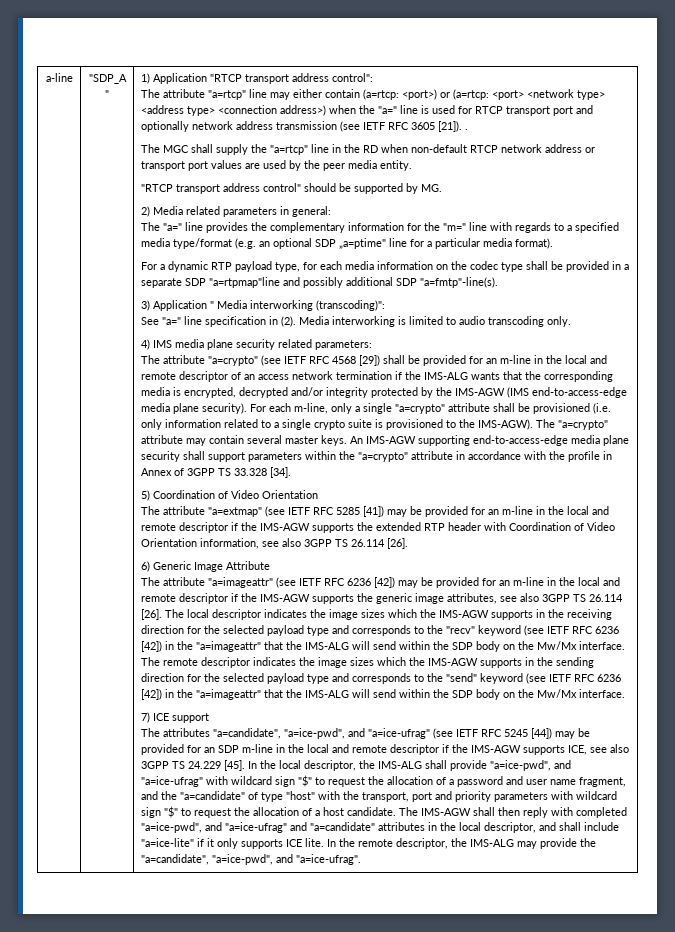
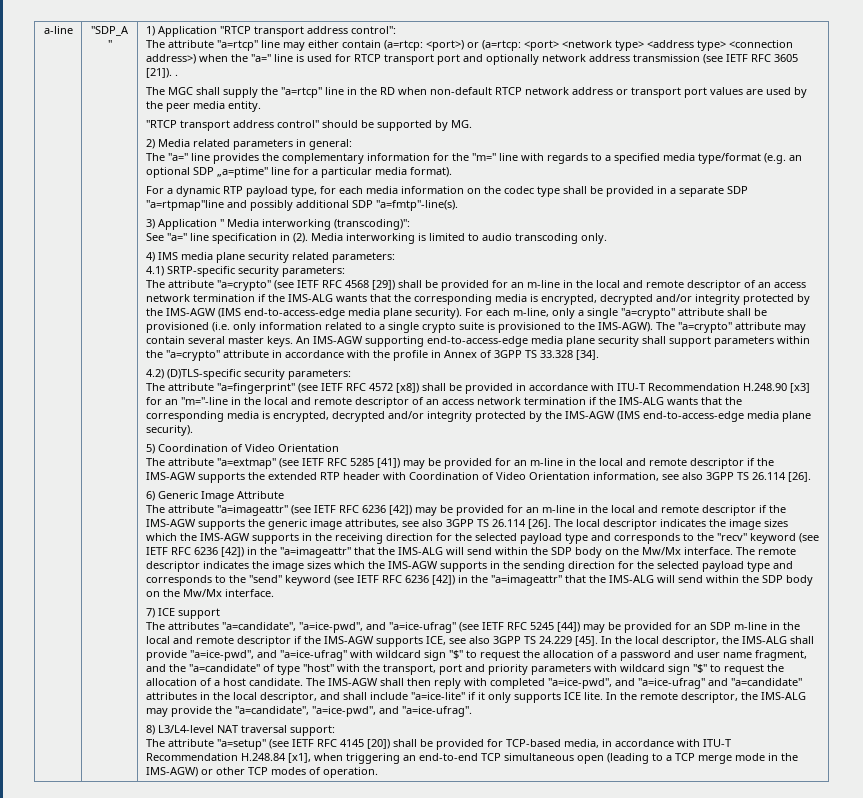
+ 4.1) SRTP-specific security parameters:
+ 4.2) (D)TLS-specific security parameters:
+ The attribute "a=fingerprint" (see IETF RFC 4572 [x8]) shall be provided in accordance with ITU-T Recommendation H.248.90 [x3] for an "m="-line in the local and remote descriptor of an access network termination if the IMS-ALG wants that the corresponding media is encrypted, decrypted and/or integrity protected by the IMS-AGW (IMS end-to-access-edge media plane security).
+ 8) L3/L4-level NAT traversal support:
+ The attribute "a=setup" (see IETF RFC 4145 [20]) shall be provided for TCP-based media, in accordance with ITU-T Recommendation H.248.84 [x1], when triggering an end-to-end TCP simultaneous open (leading to a TCP merge mode in the IMS-AGW) or other TCP modes of operation.

